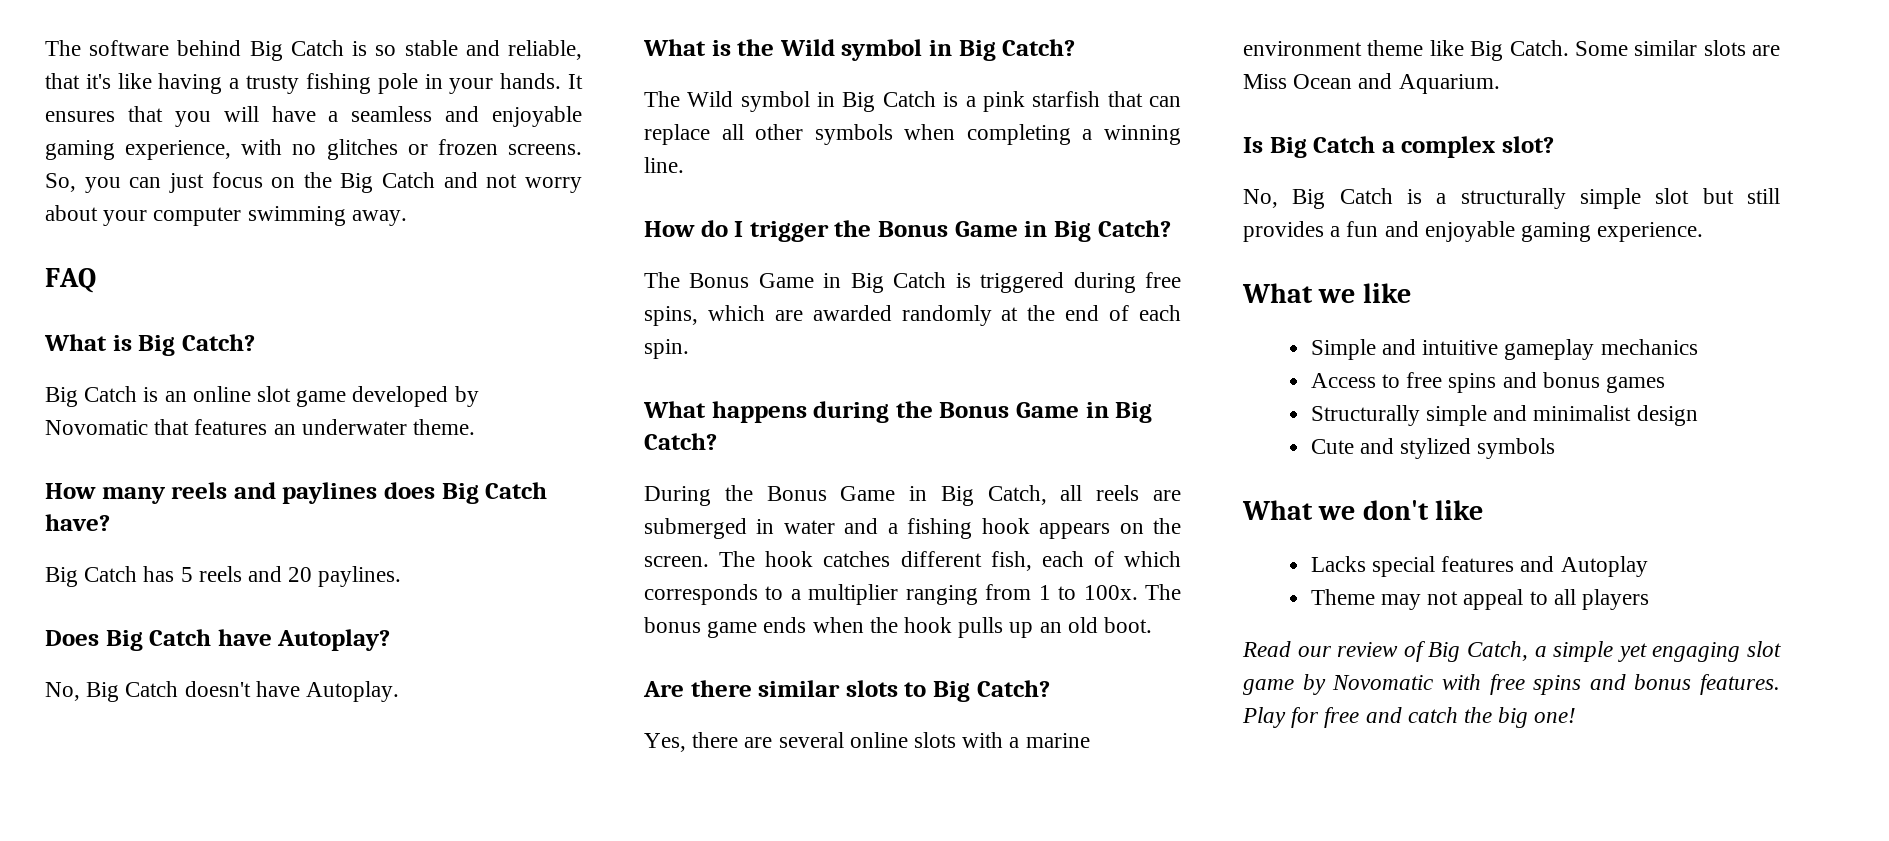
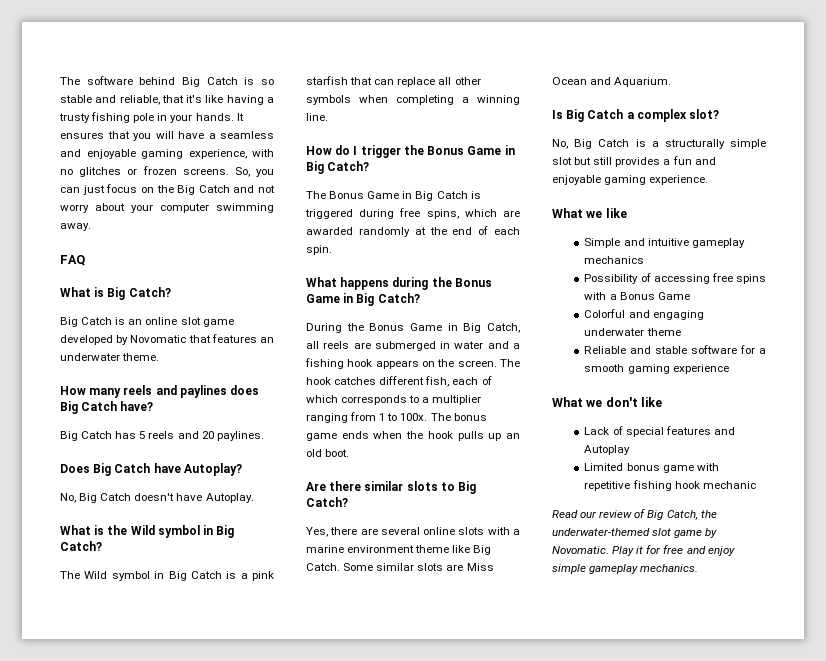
- Access to free spins and bonus games
- Structurally simple and minimalist design
- Cute and stylized symbols
+ Possibility of accessing free spins with a Bonus Game
+ Colorful and engaging underwater theme
+ Reliable and stable software for a smooth gaming experience
- Lacks special features and Autoplay
+ Lack of special features and Autoplay
- Theme may not appeal to all players
+ Limited bonus game with repetitive fishing hook mechanic
- Read our review of Big Catch, a simple yet engaging slot game by Novomatic with free spins and bonus features. Play for free and catch the big one!
+ Read our review of Big Catch, the underwater-themed slot game by Novomatic. Play it for free and enjoy simple gameplay mechanics.

